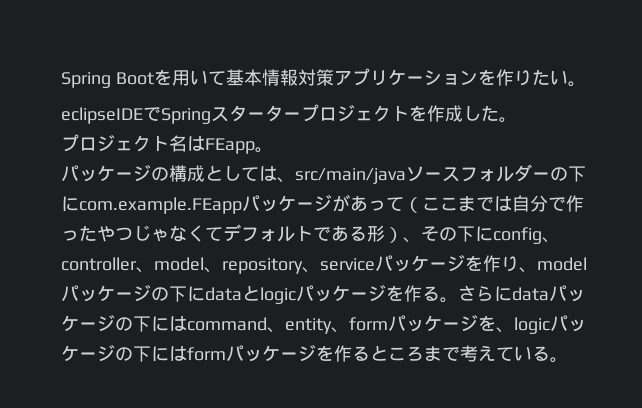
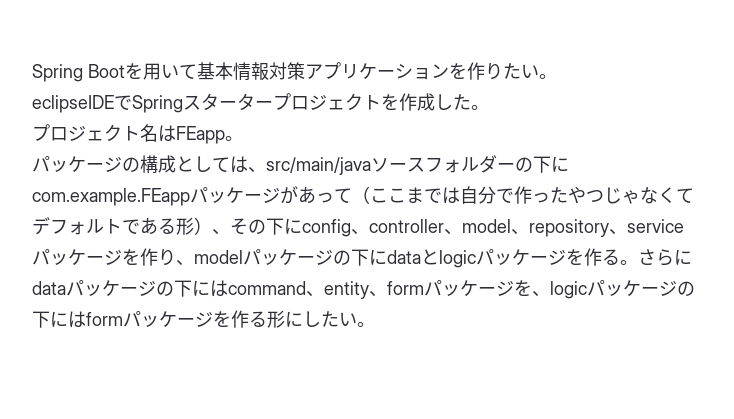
- さらにdataパッケージの下にはcommand、entity、formパッケージを、logicパッケージの下にはformパッケージを作るところまで考えている。
+ さらにdataパッケージの下にはcommand、entity、formパッケージを、logicパッケージの下にはformパッケージを作る形にしたい。

